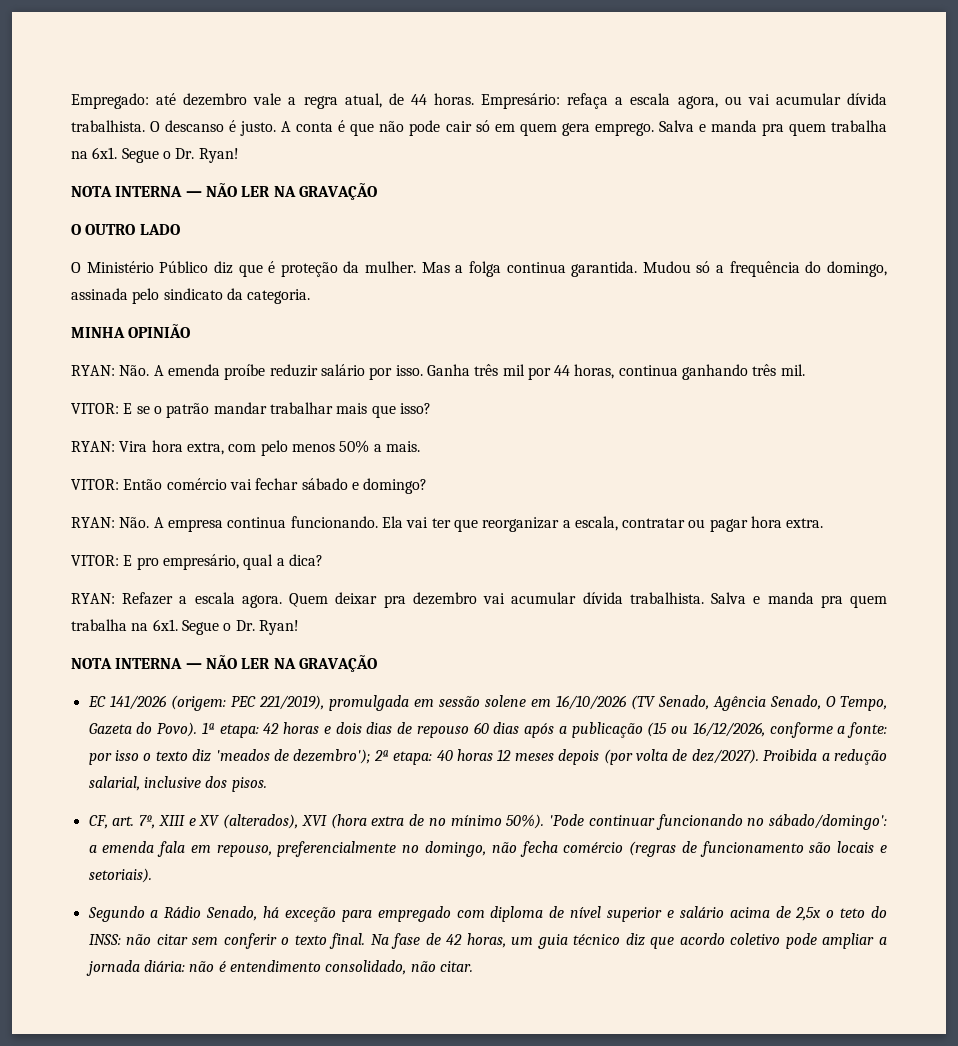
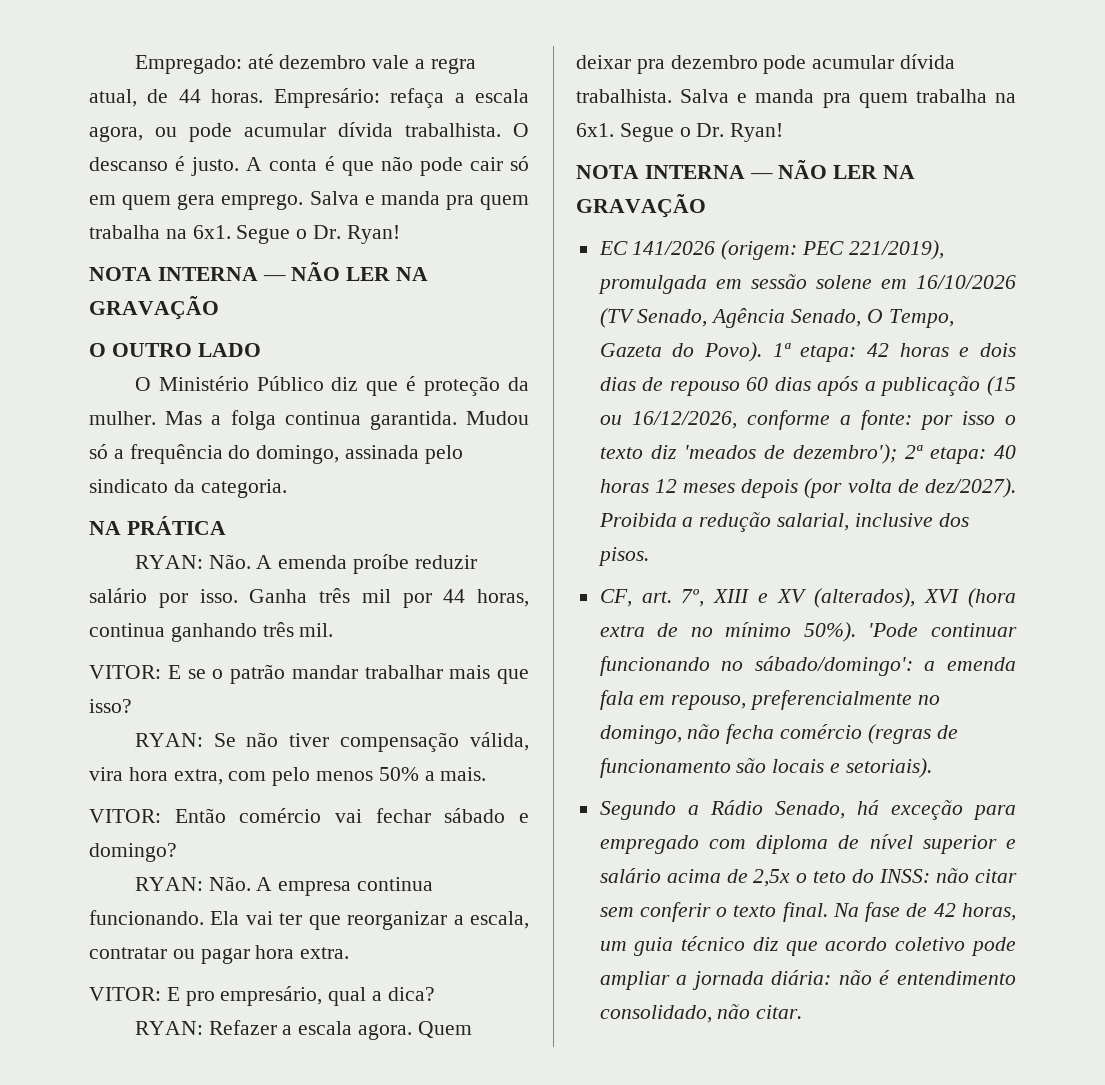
- Empresário: refaça a escala agora, ou vai acumular dívida trabalhista.
+ Empresário: refaça a escala agora, ou pode acumular dívida trabalhista.
- MINHA OPINIÃO
+ NA PRÁTICA
- RYAN: Vira hora extra, com pelo menos 50% a mais.
+ RYAN: Se não tiver compensação válida, vira hora extra, com pelo menos 50% a mais.
- Quem deixar pra dezembro vai acumular dívida trabalhista.
+ Quem deixar pra dezembro pode acumular dívida trabalhista.

